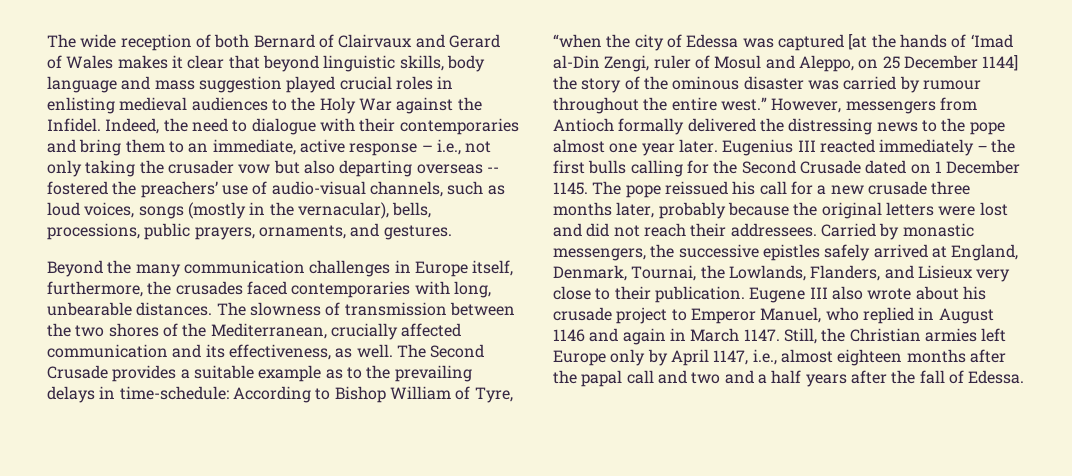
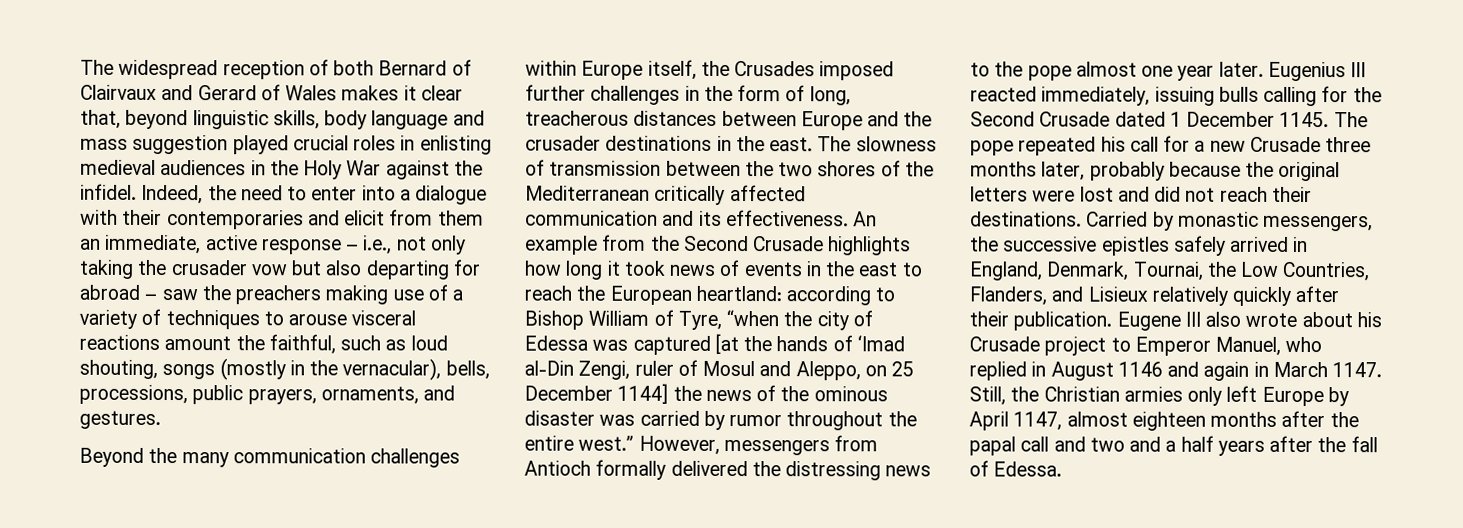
- The wide reception of both Bernard of Clairvaux and Gerard of Wales makes it clear that beyond linguistic skills, body language and mass suggestion played crucial roles in enlisting medieval audiences to the Holy War against the Infidel.
+ The widespread reception of both Bernard of Clairvaux and Gerard of Wales makes it clear that, beyond linguistic skills, body language and mass suggestion played crucial roles in enlisting medieval audiences in the Holy War against the infidel.
- Indeed, the need to dialogue with their contemporaries and bring them to an immediate, active response – i.e., not only taking the crusader vow but also departing overseas -- fostered the preachers’ use of audio-visual channels, such as loud voices, songs (mostly in the vernacular), bells, processions, public prayers, ornaments, and gestures.
+ Indeed, the need to enter into a dialogue with their contemporaries and elicit from them an immediate, active response – i.e., not only taking the crusader vow but also departing for abroad – saw the preachers making use of a variety of techniques to arouse visceral reactions amount the faithful, such as loud shouting, songs (mostly in the vernacular), bells, processions, public prayers, ornaments, and gestures.
- Beyond the many communication challenges in Europe itself, furthermore, the crusades faced contemporaries with long, unbearable distances.
+ Beyond the many communication challenges within Europe itself, the Crusades imposed further challenges in the form of long, treacherous distances between Europe and the crusader destinations in the east.
- The slowness of transmission between the two shores of the Mediterranean, crucially affected communication and its effectiveness, as well. The Second Crusade provides a suitable example as to the prevailing delays in time-schedule: According to Bishop William of Tyre, “when the city of Edessa was captured [at the hands of ‘Imad al-Din Zengi, ruler of Mosul and Aleppo, on 25 December 1144] the story of the ominous disaster was carried by rumour throughout the entire west.”
+ The slowness of transmission between the two shores of the Mediterranean critically affected communication and its effectiveness. An example from the Second Crusade highlights how long it took news of events in the east to reach the European heartland: according to Bishop William of Tyre, “when the city of Edessa was captured [at the hands of ‘Imad al-Din Zengi, ruler of Mosul and Aleppo, on 25 December 1144] the news of the ominous disaster was carried by rumor throughout the entire west.”
- Eugenius III reacted immediately ‒ the first bulls calling for the Second Crusade dated on 1 December 1145.
+ Eugenius III reacted immediately, issuing bulls calling for the Second Crusade dated 1 December 1145.
- The pope reissued his call for a new crusade three months later, probably because the original letters were lost and did not reach their addressees.
+ The pope repeated his call for a new Crusade three months later, probably because the original letters were lost and did not reach their destinations.
- Carried by monastic messengers, the successive epistles safely arrived at England, Denmark, Tournai, the Lowlands, Flanders, and Lisieux very close to their publication.
+ Carried by monastic messengers, the successive epistles safely arrived in England, Denmark, Tournai, the Low Countries, Flanders, and Lisieux relatively quickly after their publication.
- Eugene III also wrote about his crusade project to Emperor Manuel, who replied in August 1146 and again in March 1147.
+ Eugene III also wrote about his Crusade project to Emperor Manuel, who replied in August 1146 and again in March 1147.
- Still, the Christian armies left Europe only by April 1147, i.e., almost eighteen months after the papal call and two and a half years after the fall of Edessa.
+ Still, the Christian armies only left Europe by April 1147, almost eighteen months after the papal call and two and a half years after the fall of Edessa.

